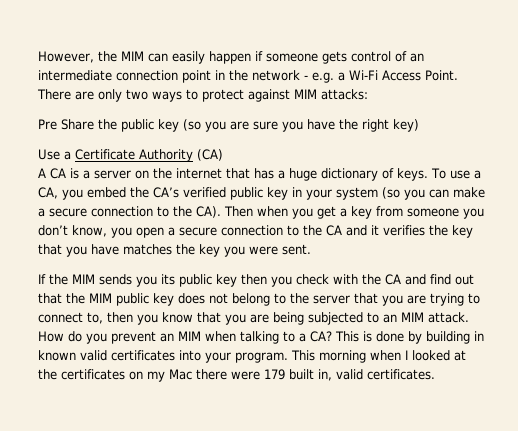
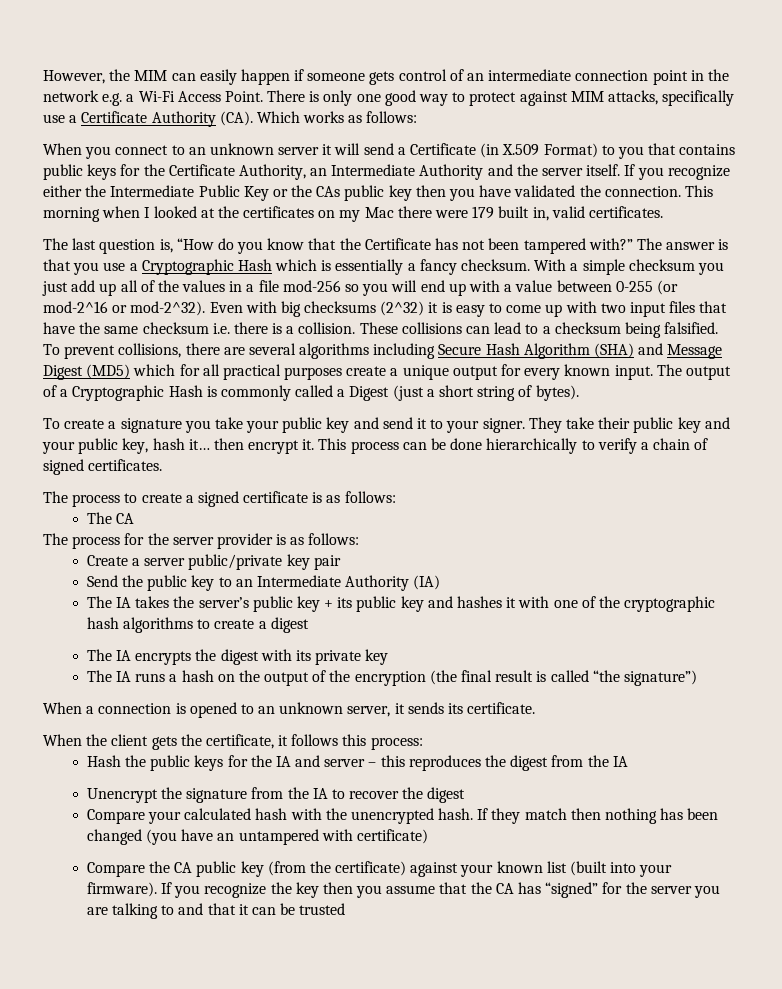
- However, the MIM can easily happen if someone gets control of an intermediate connection point in the network - e.g. a Wi-Fi Access Point.
+ However, the MIM can easily happen if someone gets control of an intermediate connection point in the network e.g. a Wi-Fi Access Point.
- There are only two ways to protect against MIM attacks:
- Pre Share the public key (so you are sure you have the right key)
- Use a Certificate Authority (CA)
- A CA is a server on the internet that has a huge dictionary of keys. To use a CA, you embed the CA’s verified public key in your system (so you can make a secure connection to the CA). Then when you get a key from someone you don’t know, you open a secure connection to the CA and it verifies the key that you have matches the key you were sent.
- If the MIM sends you its public key then you check with the CA and find out that the MIM public key does not belong to the server that you are trying to connect to, then you know that you are being subjected to an MIM attack. How do you prevent an MIM when talking to a CA? This is done by building in known valid certificates into your program.
+ There is only one good way to protect against MIM attacks, specifically use a Certificate Authority (CA). Which works as follows:
+ When you connect to an unknown server it will send a Certificate (in X.509 Format) to you that contains public keys for the Certificate Authority, an Intermediate Authority and the server itself. If you recognize either the Intermediate Public Key or the CAs public key then you have validated the connection.
+ The last question is, “How do you know that the Certificate has not been tampered with?” The answer is that you use a Cryptographic Hash which is essentially a fancy checksum. With a simple checksum you just add up all of the values in a file mod-256 so you will end up with a value between 0-255 (or mod-2^16 or mod-2^32). Even with big checksums (2^32) it is easy to come up with two input files that have the same checksum i.e. there is a collision. These collisions can lead to a checksum being falsified. To prevent collisions, there are several algorithms including Secure Hash Algorithm (SHA) and Message Digest (MD5) which for all practical purposes create a unique output for every known input. The output of a Cryptographic Hash is commonly called a Digest (just a short string of bytes).
+ To create a signature you take your public key and send it to your signer. They take their public key and your public key, hash it… then encrypt it. This process can be done hierarchically to verify a chain of signed certificates.
+ The process to create a signed certificate is as follows:
+ The CA
+ The process for the server provider is as follows:
+ Create a server public/private key pair
+ Send the public key to an Intermediate Authority (IA)
+ The IA takes the server’s public key + its public key and hashes it with one of the cryptographic hash algorithms to create a digest
+ The IA encrypts the digest with its private key
+ The IA runs a hash on the output of the encryption (the final result is called “the signature”)
+ When a connection is opened to an unknown server, it sends its certificate.
+ When the client gets the certificate, it follows this process:
+ Hash the public keys for the IA and server – this reproduces the digest from the IA
+ Unencrypt the signature from the IA to recover the digest
+ Compare your calculated hash with the unencrypted hash. If they match then nothing has been changed (you have an untampered with certificate)
+ Compare the CA public key (from the certificate) against your known list (built into your firmware). If you recognize the key then you assume that the CA has “signed” for the server you are talking to and that it can be trusted

